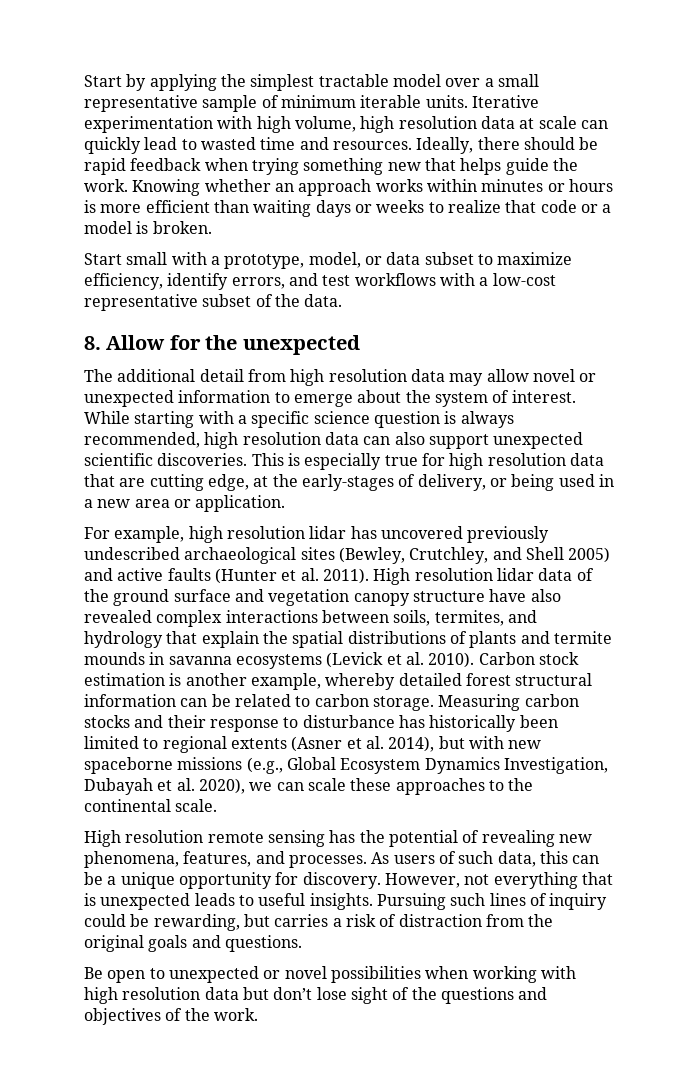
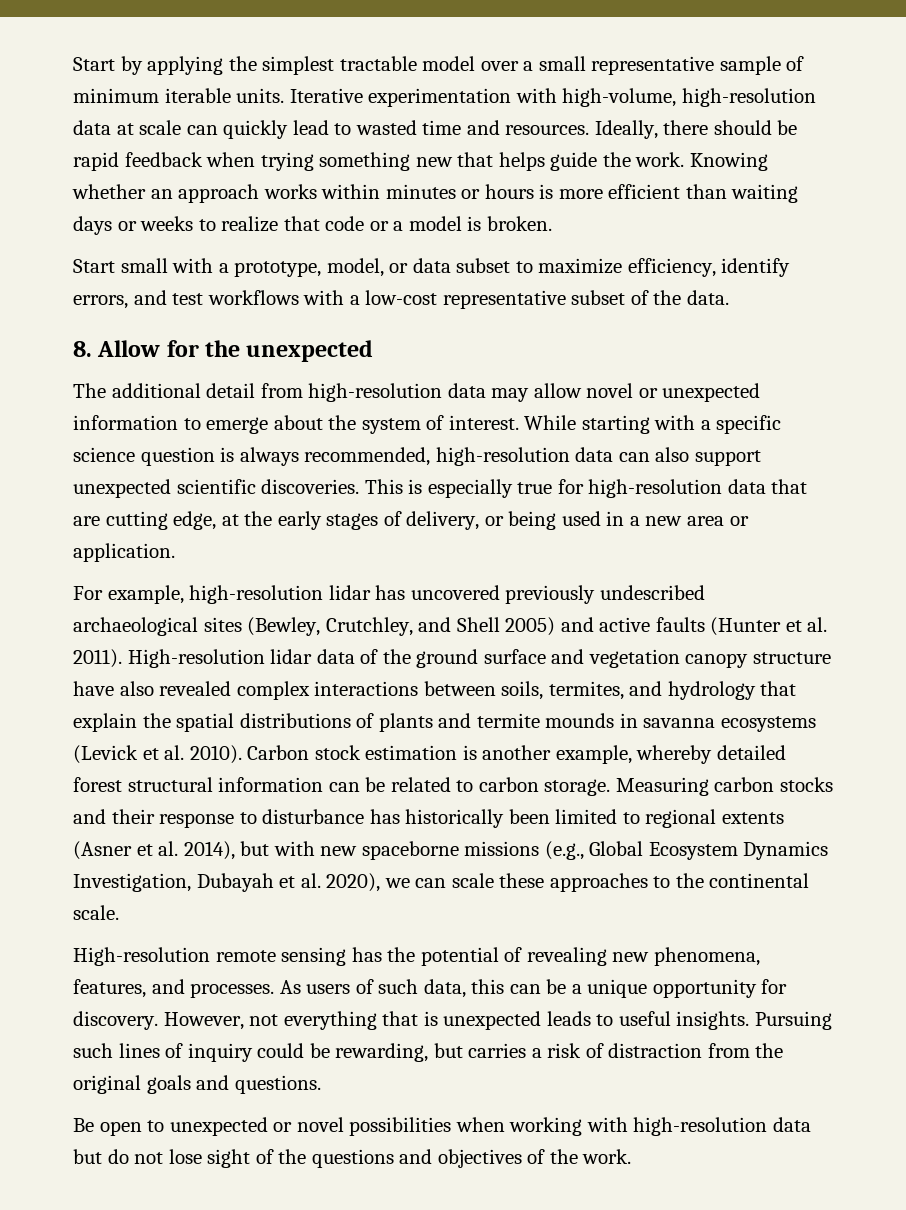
- Iterative experimentation with high volume, high resolution data at scale can quickly lead to wasted time and resources.
+ Iterative experimentation with high-volume, high-resolution data at scale can quickly lead to wasted time and resources.
- The additional detail from high resolution data may allow novel or unexpected information to emerge about the system of interest.
+ The additional detail from high-resolution data may allow novel or unexpected information to emerge about the system of interest.
- While starting with a specific science question is always recommended, high resolution data can also support unexpected scientific discoveries.
+ While starting with a specific science question is always recommended, high-resolution data can also support unexpected scientific discoveries.
- This is especially true for high resolution data that are cutting edge, at the early-stages of delivery, or being used in a new area or application.
+ This is especially true for high-resolution data that are cutting edge, at the early stages of delivery, or being used in a new area or application.
- For example, high resolution lidar has uncovered previously undescribed archaeological sites (Bewley, Crutchley, and Shell 2005) and active faults (Hunter et al. 2011).
+ For example, high-resolution lidar has uncovered previously undescribed archaeological sites (Bewley, Crutchley, and Shell 2005) and active faults (Hunter et al. 2011).
- High resolution lidar data of the ground surface and vegetation canopy structure have also revealed complex interactions between soils, termites, and hydrology that explain the spatial distributions of plants and termite mounds in savanna ecosystems (Levick et al. 2010).
+ High-resolution lidar data of the ground surface and vegetation canopy structure have also revealed complex interactions between soils, termites, and hydrology that explain the spatial distributions of plants and termite mounds in savanna ecosystems (Levick et al. 2010).
- High resolution remote sensing has the potential of revealing new phenomena, features, and processes.
+ High-resolution remote sensing has the potential of revealing new phenomena, features, and processes.
- Be open to unexpected or novel possibilities when working with high resolution data but don’t lose sight of the questions and objectives of the work.
+ Be open to unexpected or novel possibilities when working with high-resolution data but do not lose sight of the questions and objectives of the work.

